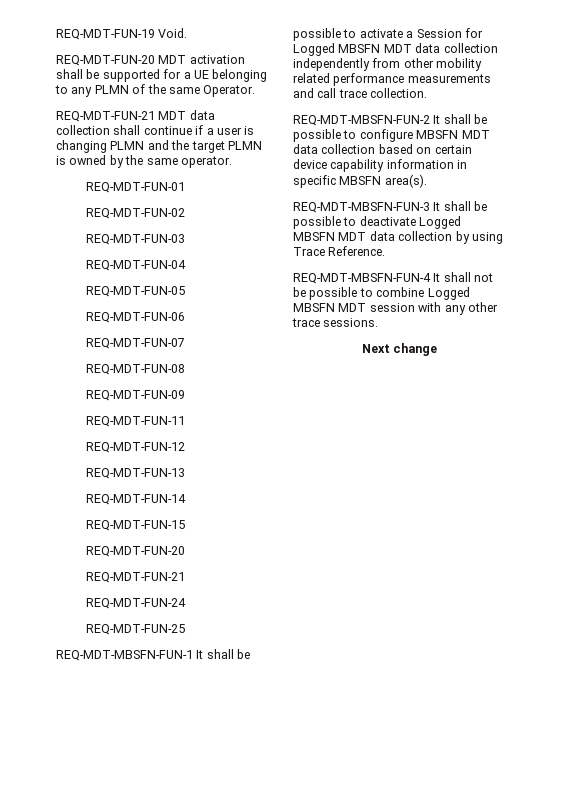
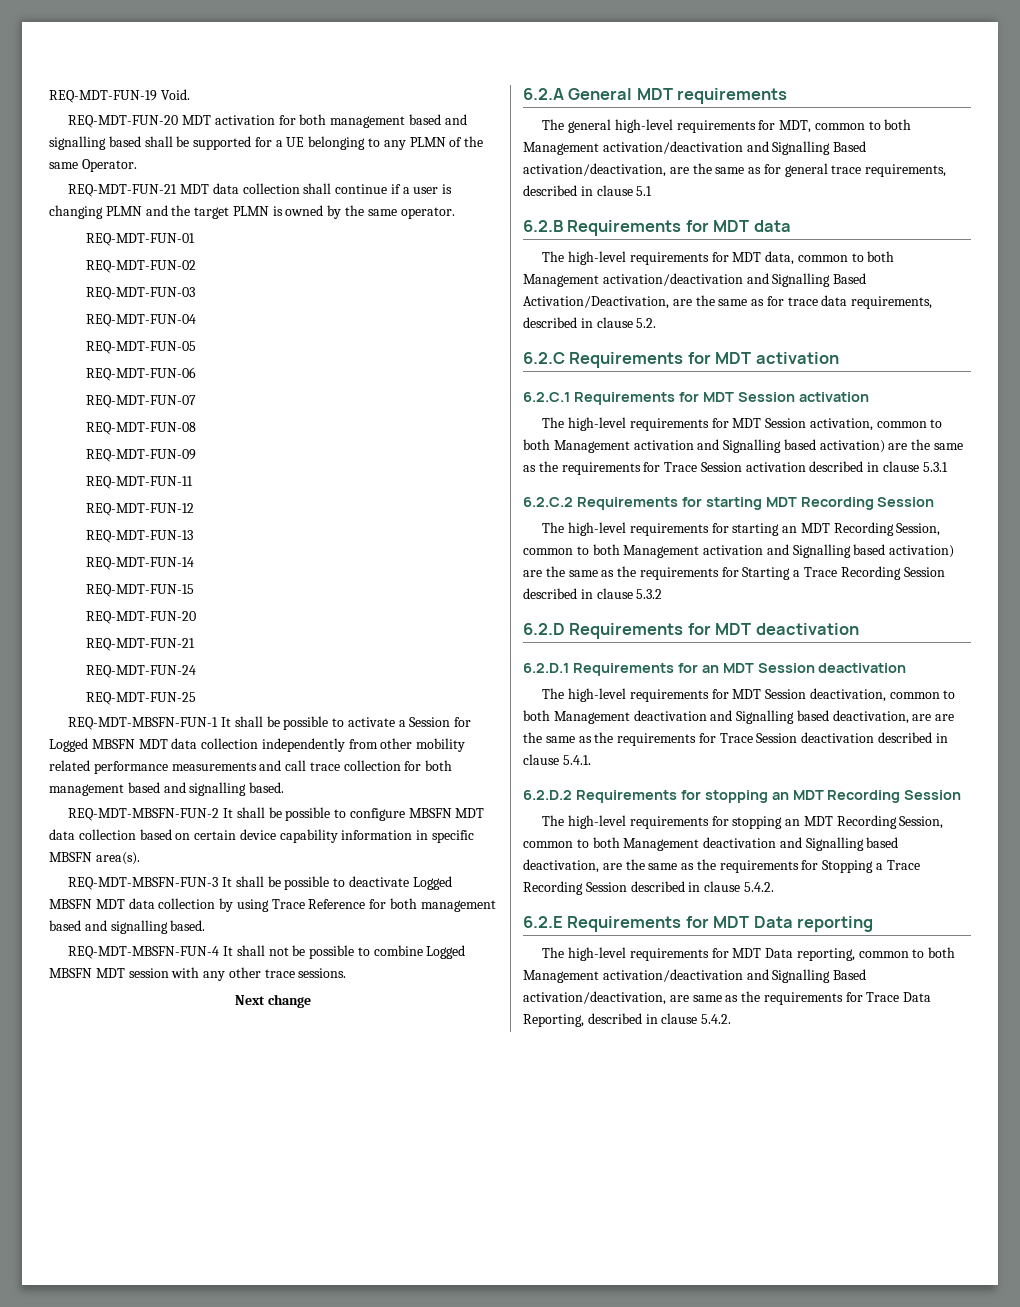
- REQ-MDT-FUN-20 MDT activation shall be supported for a UE belonging to any PLMN of the same Operator.
+ REQ-MDT-FUN-20 MDT activation for both management based and signalling based shall be supported for a UE belonging to any PLMN of the same Operator.
- REQ-MDT-MBSFN-FUN-1 It shall be possible to activate a Session for Logged MBSFN MDT data collection independently from other mobility related performance measurements and call trace collection.
+ REQ-MDT-MBSFN-FUN-1 It shall be possible to activate a Session for Logged MBSFN MDT data collection independently from other mobility related performance measurements and call trace collection for both management based and signalling based.
- REQ-MDT-MBSFN-FUN-3 It shall be possible to deactivate Logged MBSFN MDT data collection by using Trace Reference.
+ REQ-MDT-MBSFN-FUN-3 It shall be possible to deactivate Logged MBSFN MDT data collection by using Trace Reference for both management based and signalling based.
+ 6.2.A General MDT requirements
+ The general high-level requirements for MDT, common to both Management activation/deactivation and Signalling Based activation/deactivation, are the same as for general trace requirements, described in clause 5.1
+ 6.2.B Requirements for MDT data
+ The high-level requirements for MDT data, common to both Management activation/deactivation and Signalling Based Activation/Deactivation, are the same as for trace data requirements, described in clause 5.2.
+ 6.2.C Requirements for MDT activation
+ 6.2.C.1 Requirements for MDT Session activation
+ The high-level requirements for MDT Session activation, common to both Management activation and Signalling based activation) are the same as the requirements for Trace Session activation described in clause 5.3.1
+ 6.2.C.2 Requirements for starting MDT Recording Session
+ The high-level requirements for starting an MDT Recording Session, common to both Management activation and Signalling based activation) are the same as the requirements for Starting a Trace Recording Session described in clause 5.3.2
+ 6.2.D Requirements for MDT deactivation
+ 6.2.D.1 Requirements for an MDT Session deactivation
+ The high-level requirements for MDT Session deactivation, common to both Management deactivation and Signalling based deactivation, are are the same as the requirements for Trace Session deactivation described in clause 5.4.1.
+ 6.2.D.2 Requirements for stopping an MDT Recording Session
+ The high-level requirements for stopping an MDT Recording Session, common to both Management deactivation and Signalling based deactivation, are the same as the requirements for Stopping a Trace Recording Session described in clause 5.4.2.
+ 6.2.E Requirements for MDT Data reporting
+ The high-level requirements for MDT Data reporting, common to both Management activation/deactivation and Signalling Based activation/deactivation, are same as the requirements for Trace Data Reporting, described in clause 5.4.2.

